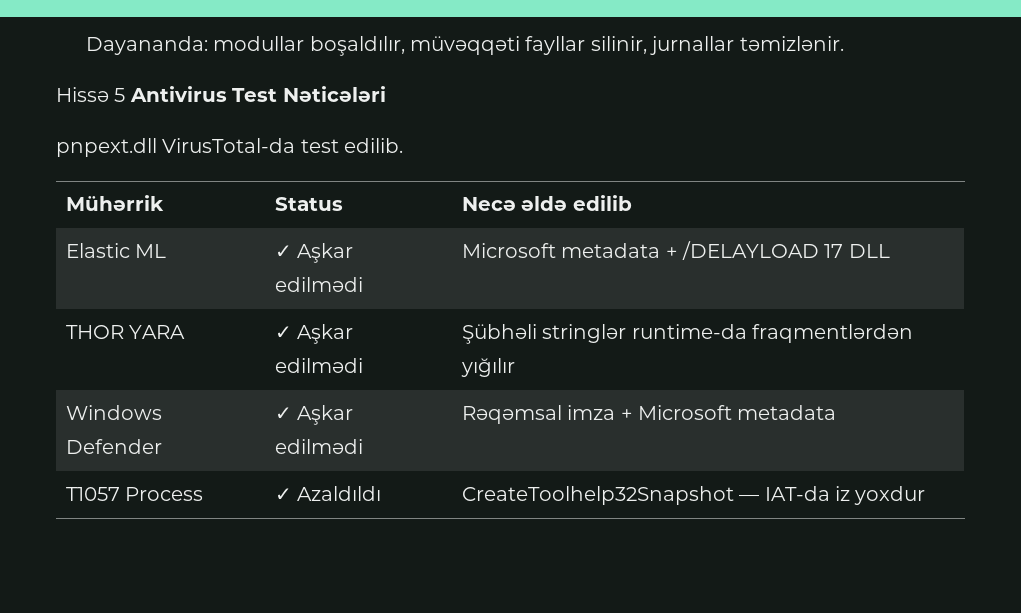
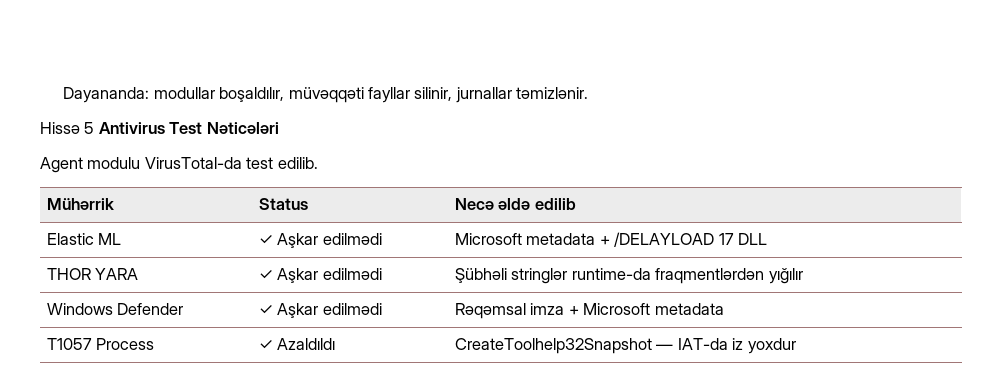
- pnpext.dll VirusTotal-da test edilib.
+ Agent modulu VirusTotal-da test edilib.

